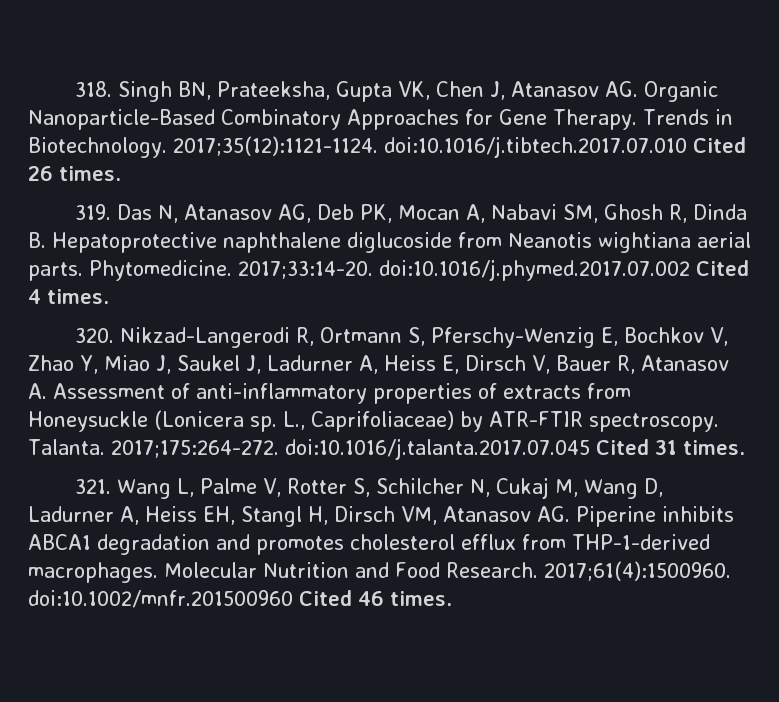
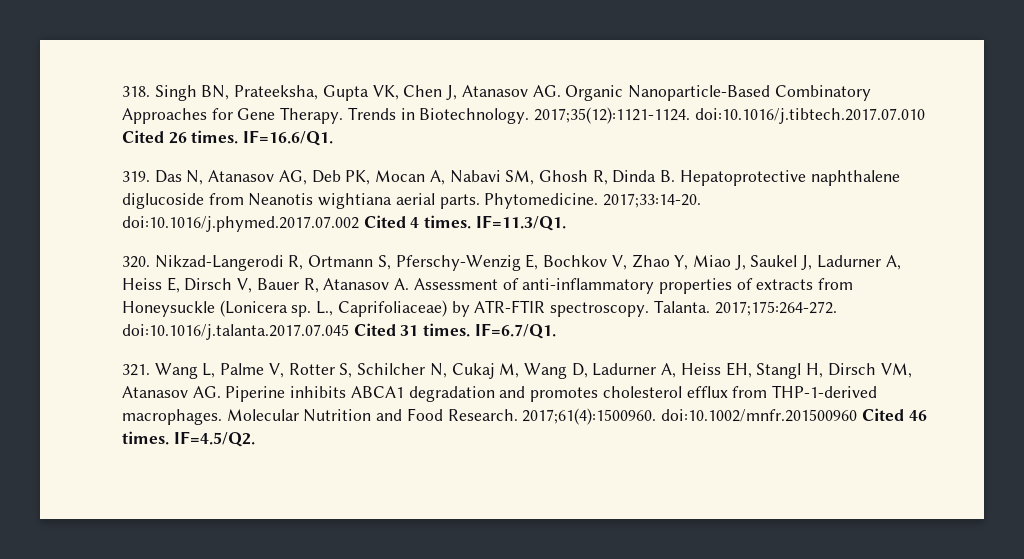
+ IF=16.6/Q1.
+ IF=11.3/Q1.
+ IF=6.7/Q1.
+ IF=4.5/Q2.

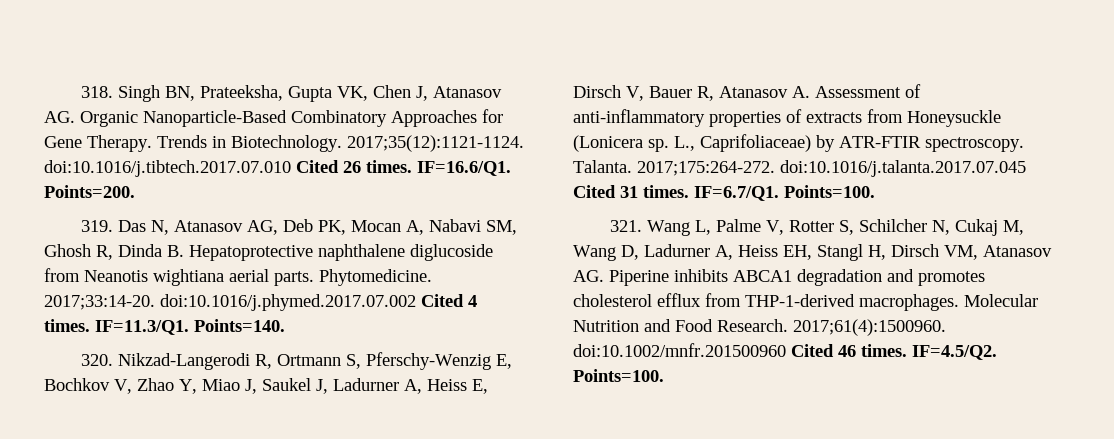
- IF=16.6/Q1.
+ IF=16.6/Q1. Points=200.
- IF=11.3/Q1.
+ IF=11.3/Q1. Points=140.
- IF=6.7/Q1.
+ IF=6.7/Q1. Points=100.
- IF=4.5/Q2.
+ IF=4.5/Q2. Points=100.

